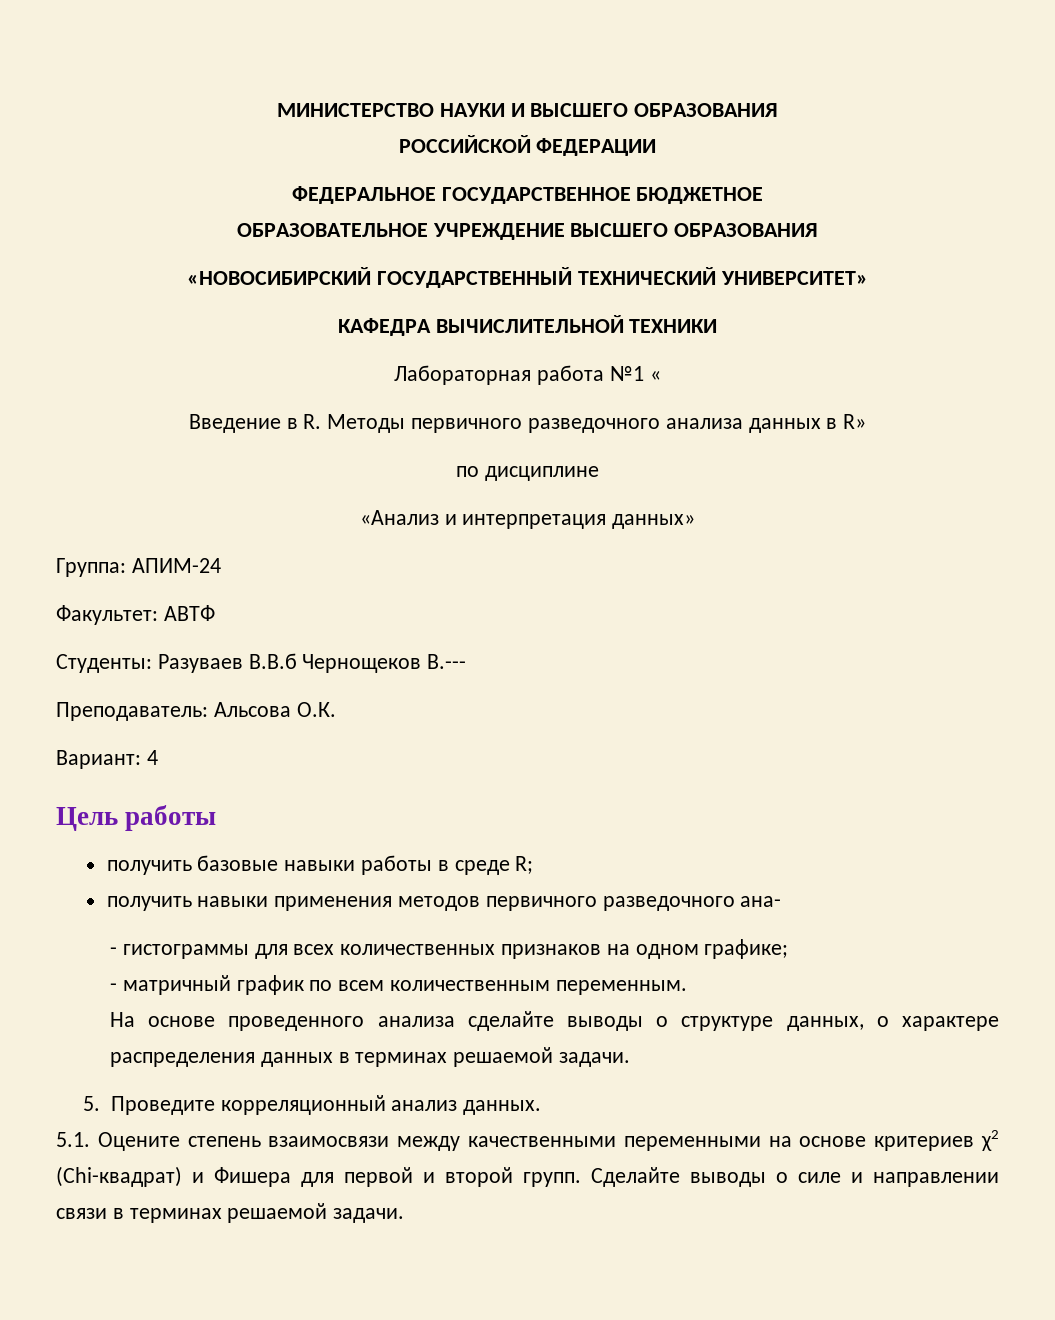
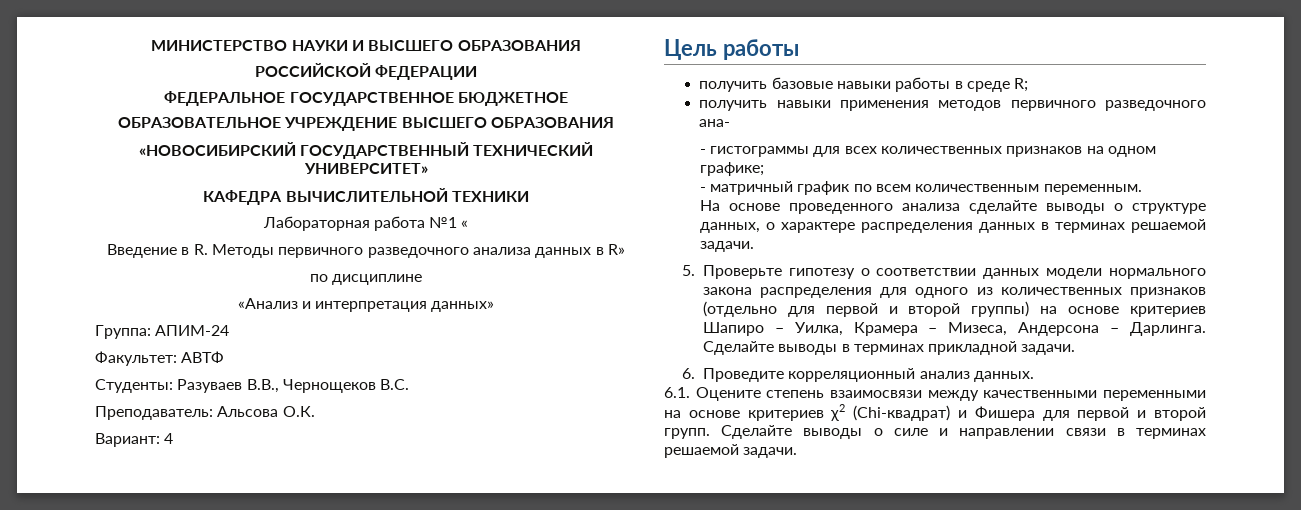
- Студенты: Разуваев В.В.б Чернощеков В.---
+ Студенты: Разуваев В.В., Чернощеков В.С.
- 5. Проведите корреляционный анализ данных.
+ 5. Проверьте гипотезу о соответствии данных модели нормального закона распределения для одного из количественных признаков (отдельно для первой и второй группы) на основе критериев Шапиро – Уилка, Крамера – Мизеса, Андерсона – Дарлинга. Cделайте выводы в терминах прикладной задачи.
+ 6. Проведите корреляционный анализ данных.
- 5.1. Оцените степень взаимосвязи между качественными переменными на основе критериев χ2 (Chi-квадрат) и Фишера для первой и второй групп.
+ 6.1. Оцените степень взаимосвязи между качественными переменными на основе критериев χ2 (Chi-квадрат) и Фишера для первой и второй групп.

